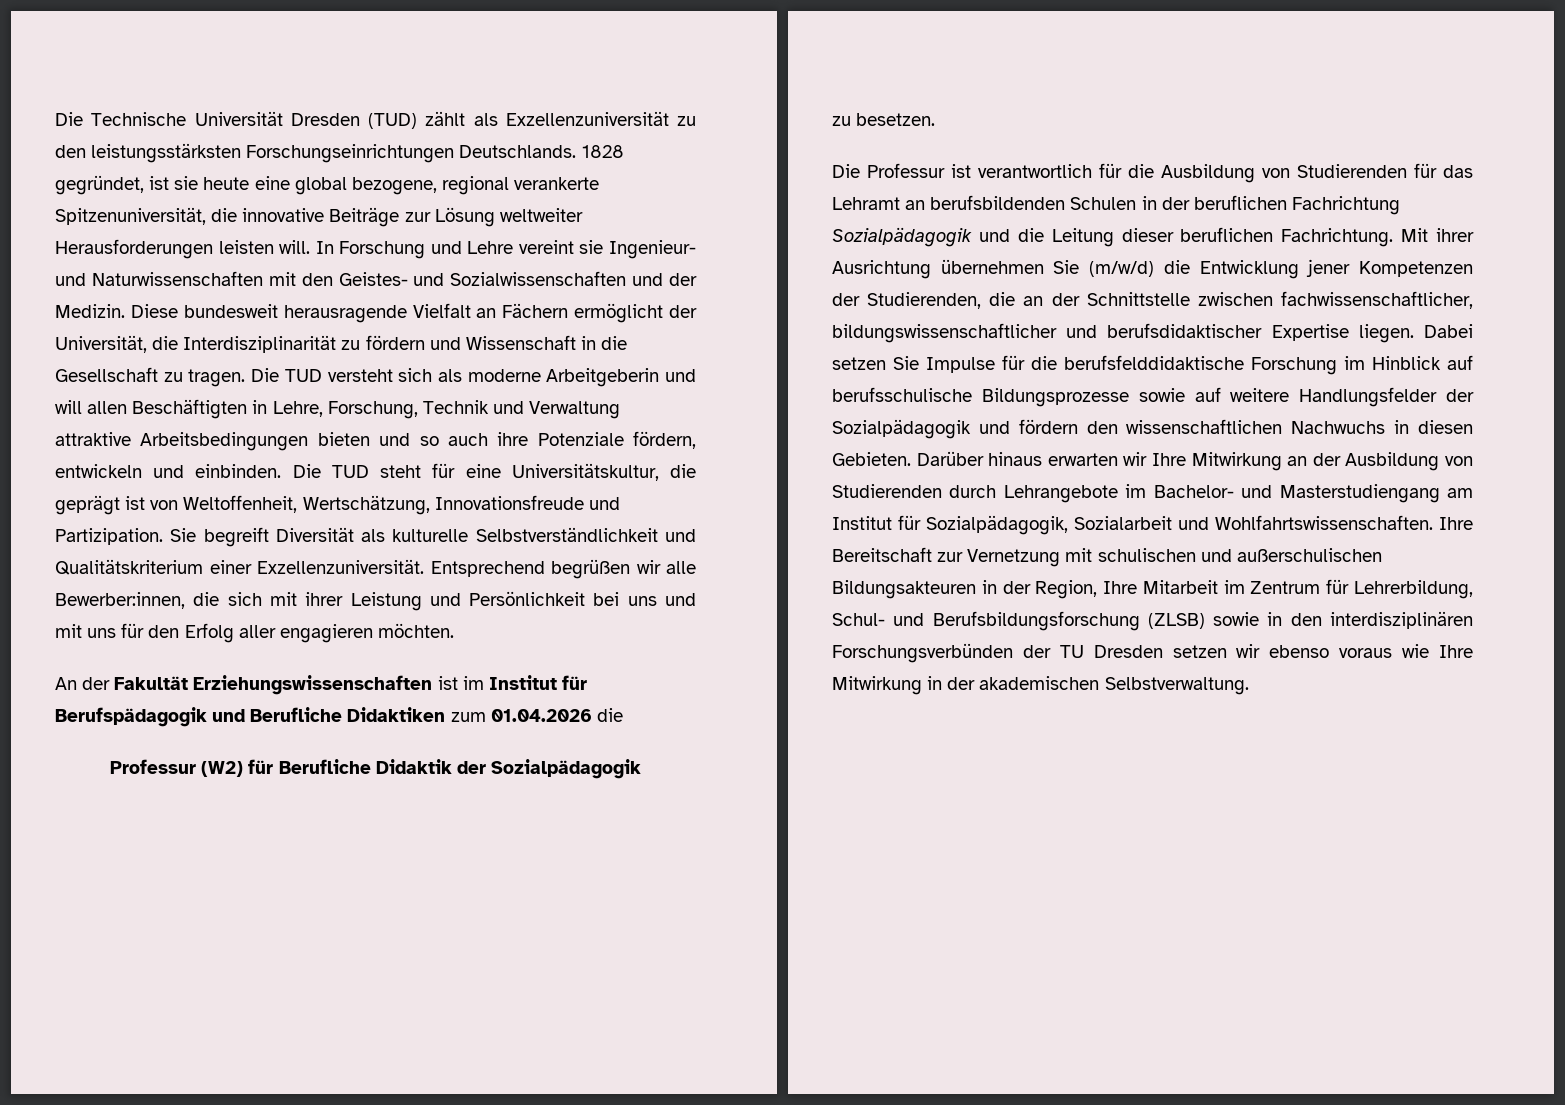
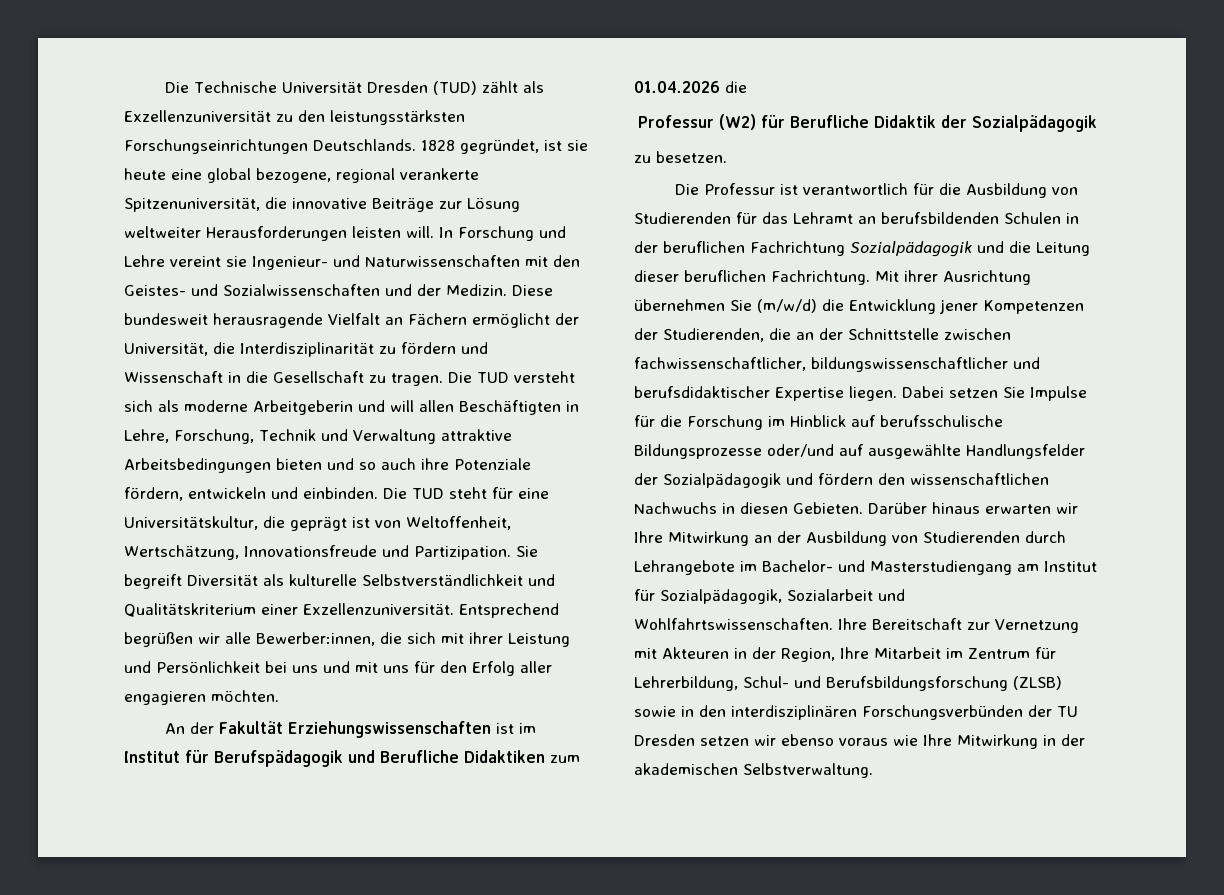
- Dabei setzen Sie Impulse für die berufsfelddidaktische Forschung im Hinblick auf berufsschulische Bildungsprozesse sowie auf weitere Handlungsfelder der Sozialpädagogik und fördern den wissenschaftlichen Nachwuchs in diesen Gebieten.
+ Dabei setzen Sie Impulse für die Forschung im Hinblick auf berufsschulische Bildungsprozesse oder/und auf ausgewählte Handlungsfelder der Sozialpädagogik und fördern den wissenschaftlichen Nachwuchs in diesen Gebieten.
- Ihre Bereitschaft zur Vernetzung mit schulischen und außerschulischen Bildungsakteuren in der Region, Ihre Mitarbeit im Zentrum für Lehrerbildung, Schul- und Berufsbildungsforschung (ZLSB) sowie in den interdisziplinären Forschungsverbünden der TU Dresden setzen wir ebenso voraus wie Ihre Mitwirkung in der akademischen Selbstverwaltung.
+ Ihre Bereitschaft zur Vernetzung mit Akteuren in der Region, Ihre Mitarbeit im Zentrum für Lehrerbildung, Schul- und Berufsbildungsforschung (ZLSB) sowie in den interdisziplinären Forschungsverbünden der TU Dresden setzen wir ebenso voraus wie Ihre Mitwirkung in der akademischen Selbstverwaltung.

